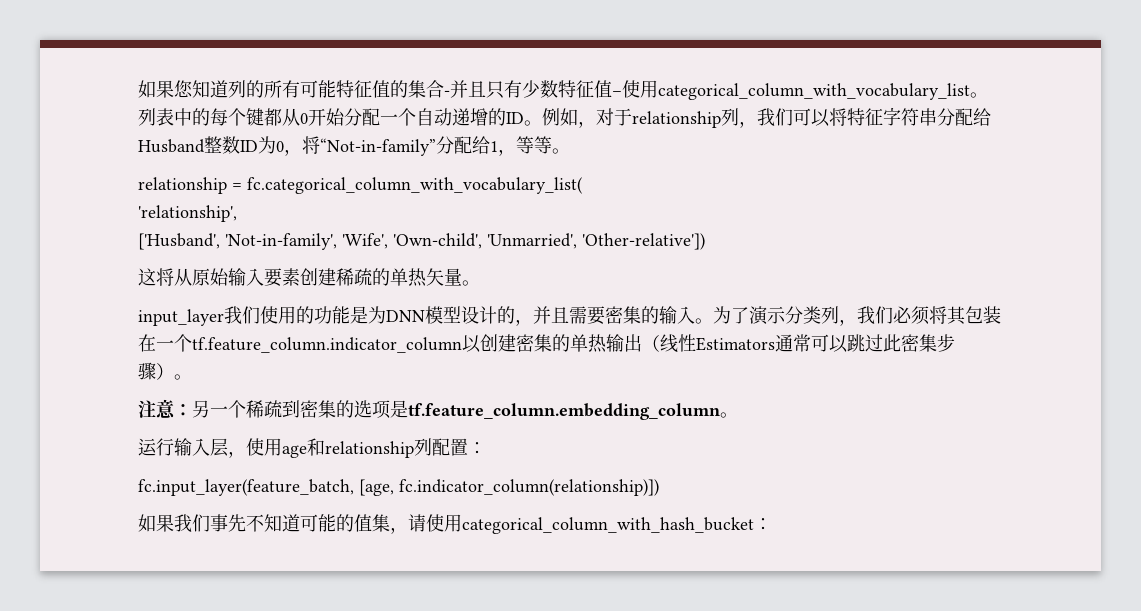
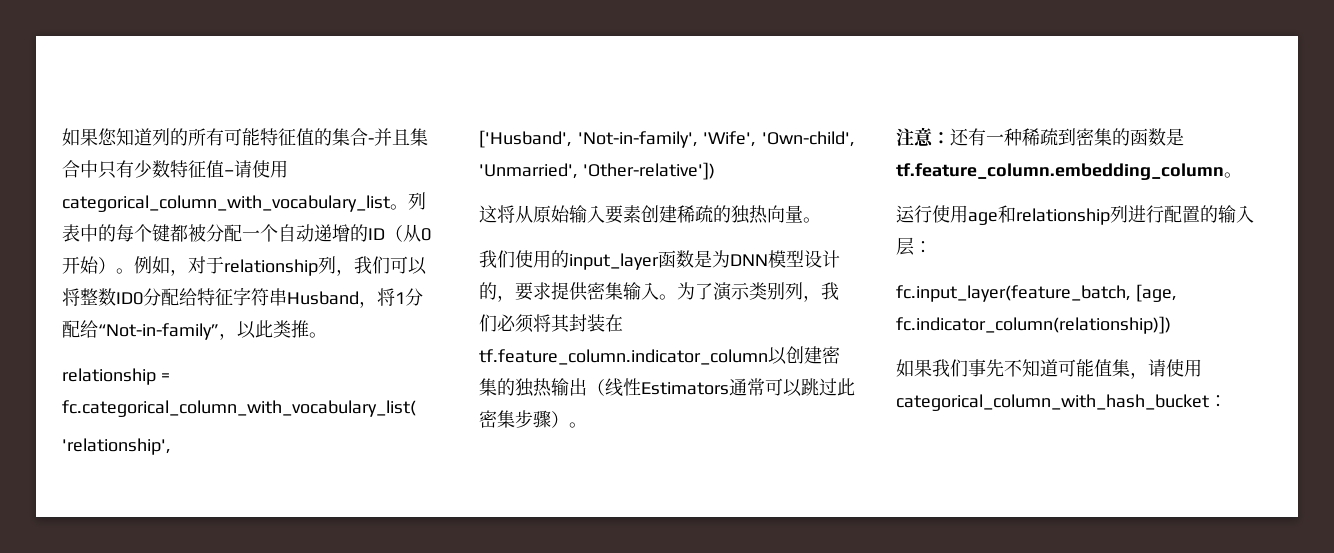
- 如果您知道列的所有可能特征值的集合-并且只有少数特征值–使用categorical_column_with_vocabulary_list。
+ 如果您知道列的所有可能特征值的集合-并且集合中只有少数特征值–请使用categorical_column_with_vocabulary_list。
- 列表中的每个键都从0开始分配一个自动递增的ID。
+ 列表中的每个键都被分配一个自动递增的ID（从0开始）。
- 例如，对于relationship列，我们可以将特征字符串分配给Husband整数ID为0，将“Not-in-family”分配给1，等等。
+ 例如，对于relationship列，我们可以将整数ID0分配给特征字符串Husband，将1分配给“Not-in-family”，以此类推。
- 这将从原始输入要素创建稀疏的单热矢量。
+ 这将从原始输入要素创建稀疏的独热向量。
- input_layer我们使用的功能是为DNN模型设计的，并且需要密集的输入。
+ 我们使用的input_layer函数是为DNN模型设计的，要求提供密集输入。
- 为了演示分类列，我们必须将其包装在一个tf.feature_column.indicator_column以创建密集的单热输出（线性Estimators通常可以跳过此密集步骤）。
+ 为了演示类别列，我们必须将其封装在tf.feature_column.indicator_column以创建密集的独热输出（线性Estimators通常可以跳过此密集步骤）。
- 注意：另一个稀疏到密集的选项是tf.feature_column.embedding_column。
+ 注意：还有一种稀疏到密集的函数是tf.feature_column.embedding_column。
- 运行输入层，使用age和relationship列配置：
+ 运行使用age和relationship列进行配置的输入层：
- 如果我们事先不知道可能的值集，请使用categorical_column_with_hash_bucket：
+ 如果我们事先不知道可能值集，请使用categorical_column_with_hash_bucket：

